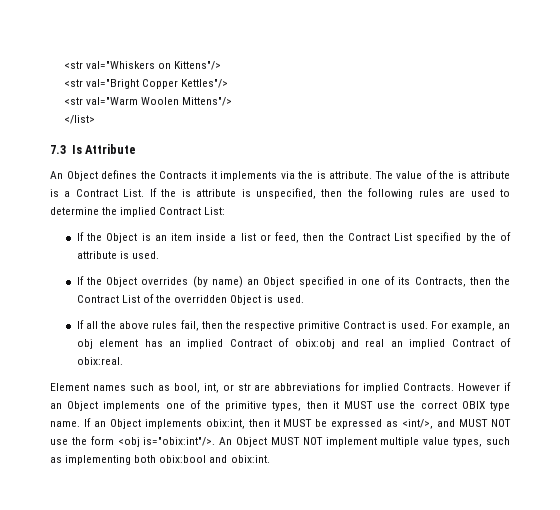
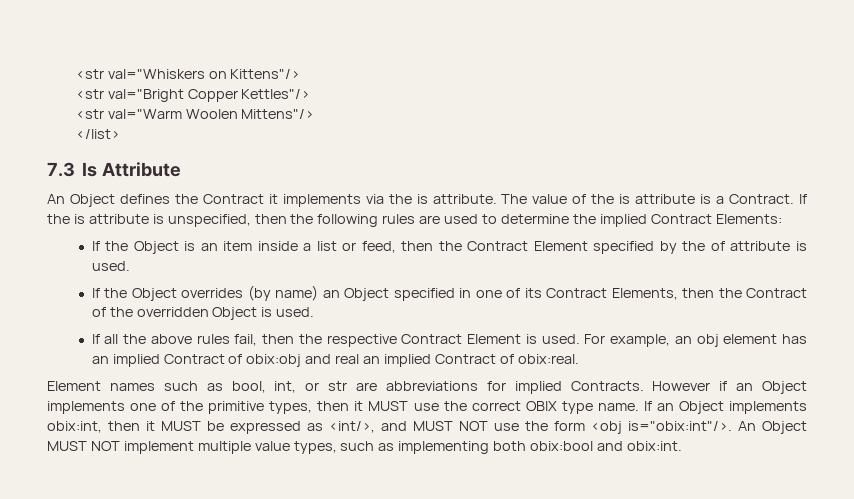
- An Object defines the Contracts it implements via the is attribute.
+ An Object defines the Contract it implements via the is attribute.
- The value of the is attribute is a Contract List.
+ The value of the is attribute is a Contract.
- If the is attribute is unspecified, then the following rules are used to determine the implied Contract List:
+ If the is attribute is unspecified, then the following rules are used to determine the implied Contract Elements:
- If the Object is an item inside a list or feed, then the Contract List specified by the of attribute is used.
+ If the Object is an item inside a list or feed, then the Contract Element specified by the of attribute is used.
- If the Object overrides (by name) an Object specified in one of its Contracts, then the Contract List of the overridden Object is used.
+ If the Object overrides (by name) an Object specified in one of its Contract Elements, then the Contract of the overridden Object is used.
- If all the above rules fail, then the respective primitive Contract is used.
+ If all the above rules fail, then the respective Contract Element is used.

